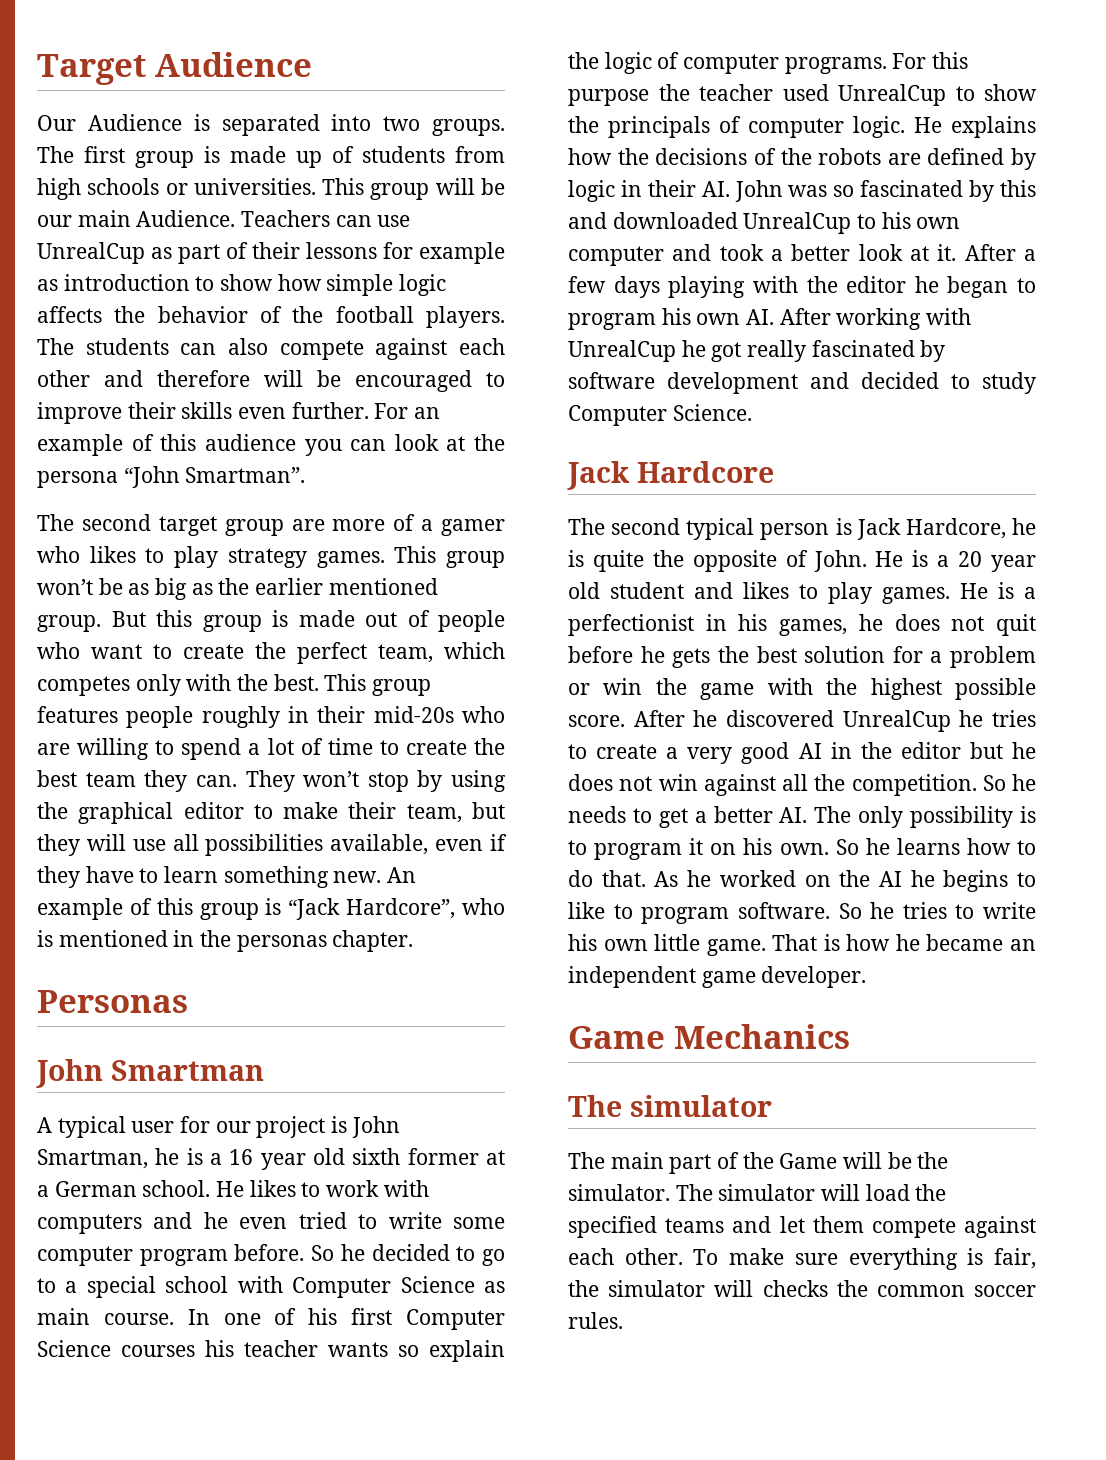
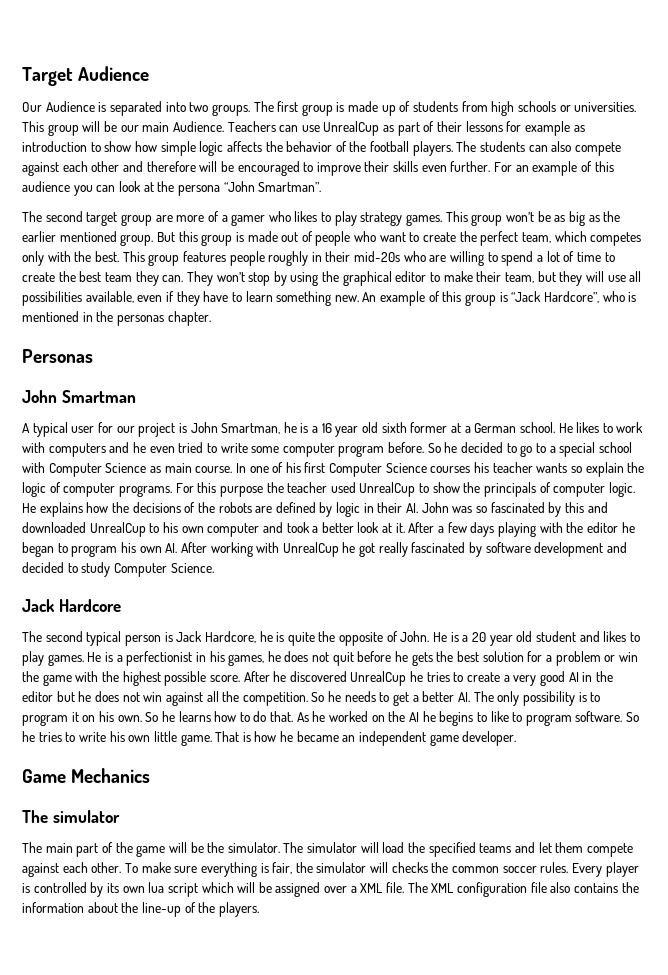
- The main part of the Game will be the simulator.
+ The main part of the game will be the simulator.
+ Every player is controlled by its own lua script which will be assigned over a XML file. The XML configuration file also contains the information about the line-up of the players.

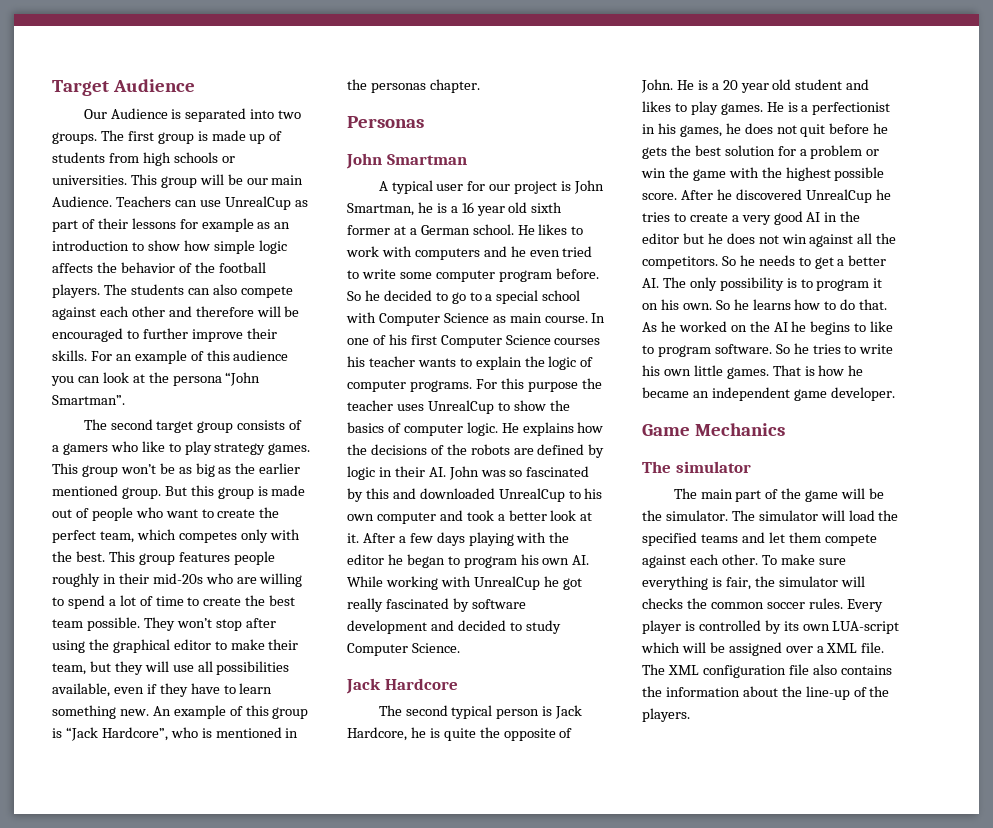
- Teachers can use UnrealCup as part of their lessons for example as introduction to show how simple logic affects the behavior of the football players.
+ Teachers can use UnrealCup as part of their lessons for example as an introduction to show how simple logic affects the behavior of the football players.
- The students can also compete against each other and therefore will be encouraged to improve their skills even further.
+ The students can also compete against each other and therefore will be encouraged to further improve their skills.
- The second target group are more of a gamer who likes to play strategy games.
+ The second target group consists of a gamers who like to play strategy games.
- This group features people roughly in their mid-20s who are willing to spend a lot of time to create the best team they can.
+ This group features people roughly in their mid-20s who are willing to spend a lot of time to create the best team possible.
- They won’t stop by using the graphical editor to make their team, but they will use all possibilities available, even if they have to learn something new.
+ They won’t stop after using the graphical editor to make their team, but they will use all possibilities available, even if they have to learn something new.
- In one of his first Computer Science courses his teacher wants so explain the logic of computer programs.
+ In one of his first Computer Science courses his teacher wants to explain the logic of computer programs.
- For this purpose the teacher used UnrealCup to show the principals of computer logic.
+ For this purpose the teacher uses UnrealCup to show the basics of computer logic.
- After a few days playing with the editor he began to program his own AI. After working with UnrealCup he got really fascinated by software development and decided to study Computer Science.
+ After a few days playing with the editor he began to program his own AI. While working with UnrealCup he got really fascinated by software development and decided to study Computer Science.
- After he discovered UnrealCup he tries to create a very good AI in the editor but he does not win against all the competition.
+ After he discovered UnrealCup he tries to create a very good AI in the editor but he does not win against all the competitors.
- So he tries to write his own little game.
+ So he tries to write his own little games.
- Every player is controlled by its own lua script which will be assigned over a XML file.
+ Every player is controlled by its own LUA-script which will be assigned over a XML file.

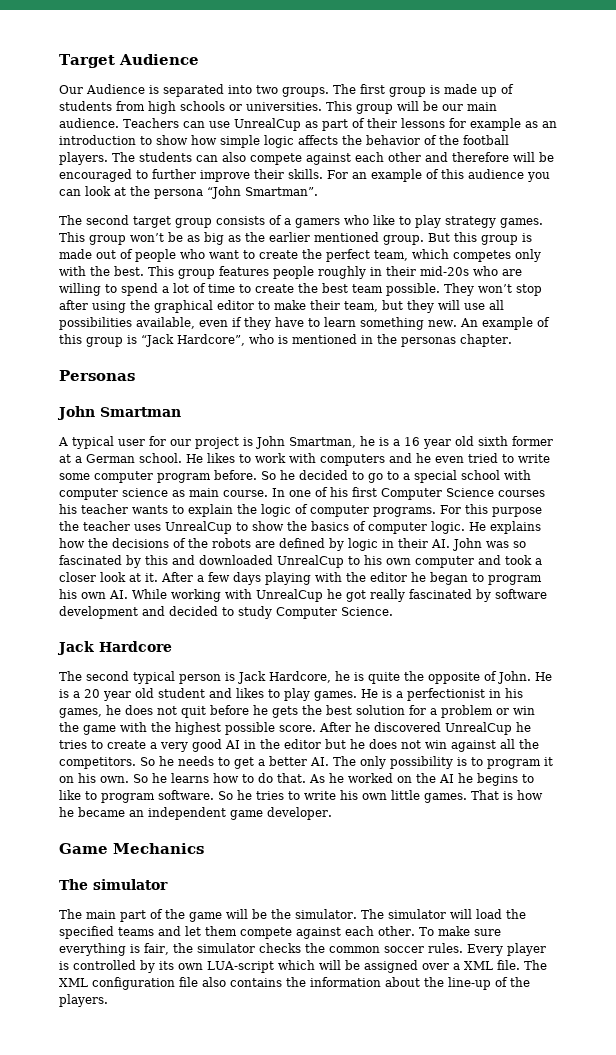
- This group will be our main Audience.
+ This group will be our main audience.
- So he decided to go to a special school with Computer Science as main course.
+ So he decided to go to a special school with computer science as main course.
- He explains how the decisions of the robots are defined by logic in their AI. John was so fascinated by this and downloaded UnrealCup to his own computer and took a better look at it.
+ He explains how the decisions of the robots are defined by logic in their AI. John was so fascinated by this and downloaded UnrealCup to his own computer and took a closer look at it.
- To make sure everything is fair, the simulator will checks the common soccer rules.
+ To make sure everything is fair, the simulator checks the common soccer rules.

